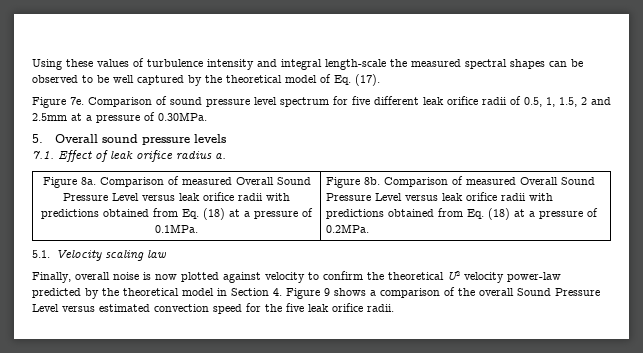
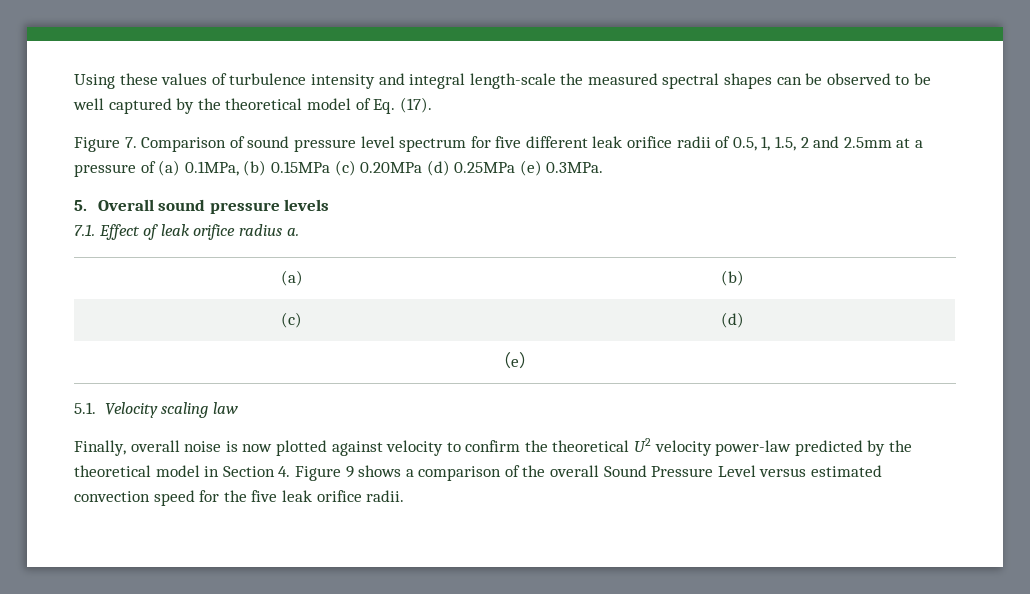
- Figure 7e. Comparison of sound pressure level spectrum for five different leak orifice radii of 0.5, 1, 1.5, 2 and 2.5mm at a pressure of 0.30MPa.
+ Figure 7. Comparison of sound pressure level spectrum for five different leak orifice radii of 0.5, 1, 1.5, 2 and 2.5mm at a pressure of (a) 0.1MPa, (b) 0.15MPa (c) 0.20MPa (d) 0.25MPa (e) 0.3MPa.
- Figure 8a. Comparison of measured Overall Sound Pressure Level versus leak orifice radii with predictions obtained from Eq. (18) at a pressure of 0.1MPa. | Figure 8b. Comparison of measured Overall Sound Pressure Level versus leak orifice radii with predictions obtained from Eq. (18) at a pressure of 0.2MPa.
+ (a) | (b)
+ (c) | (d)
+ （e）

